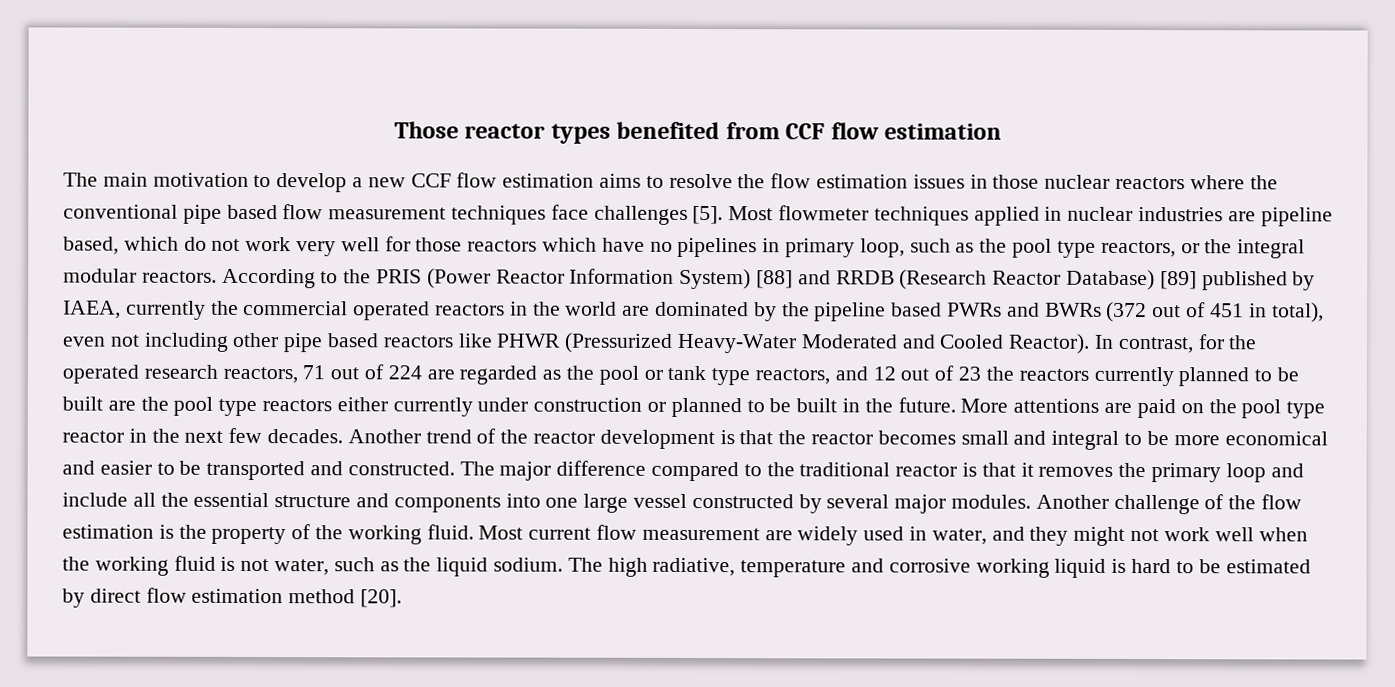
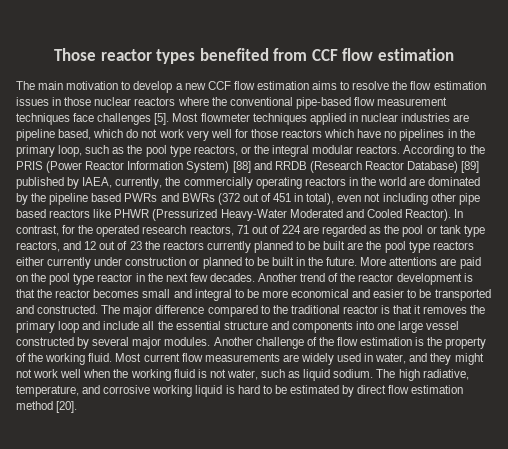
- The main motivation to develop a new CCF flow estimation aims to resolve the flow estimation issues in those nuclear reactors where the conventional pipe based flow measurement techniques face challenges [5].
+ The main motivation to develop a new CCF flow estimation aims to resolve the flow estimation issues in those nuclear reactors where the conventional pipe-based flow measurement techniques face challenges [5].
- Most flowmeter techniques applied in nuclear industries are pipeline based, which do not work very well for those reactors which have no pipelines in primary loop, such as the pool type reactors, or the integral modular reactors.
+ Most flowmeter techniques applied in nuclear industries are pipeline based, which do not work very well for those reactors which have no pipelines in the primary loop, such as the pool type reactors, or the integral modular reactors.
- According to the PRIS (Power Reactor Information System) [88] and RRDB (Research Reactor Database) [89] published by IAEA, currently the commercial operated reactors in the world are dominated by the pipeline based PWRs and BWRs (372 out of 451 in total), even not including other pipe based reactors like PHWR (Pressurized Heavy-Water Moderated and Cooled Reactor).
+ According to the PRIS (Power Reactor Information System) [88] and RRDB (Research Reactor Database) [89] published by IAEA, currently, the commercially operating reactors in the world are dominated by the pipeline based PWRs and BWRs (372 out of 451 in total), even not including other pipe based reactors like PHWR (Pressurized Heavy-Water Moderated and Cooled Reactor).
- Most current flow measurement are widely used in water, and they might not work well when the working fluid is not water, such as the liquid sodium.
+ Most current flow measurements are widely used in water, and they might not work well when the working fluid is not water, such as liquid sodium.
- The high radiative, temperature and corrosive working liquid is hard to be estimated by direct flow estimation method [20].
+ The high radiative, temperature, and corrosive working liquid is hard to be estimated by direct flow estimation method [20].

